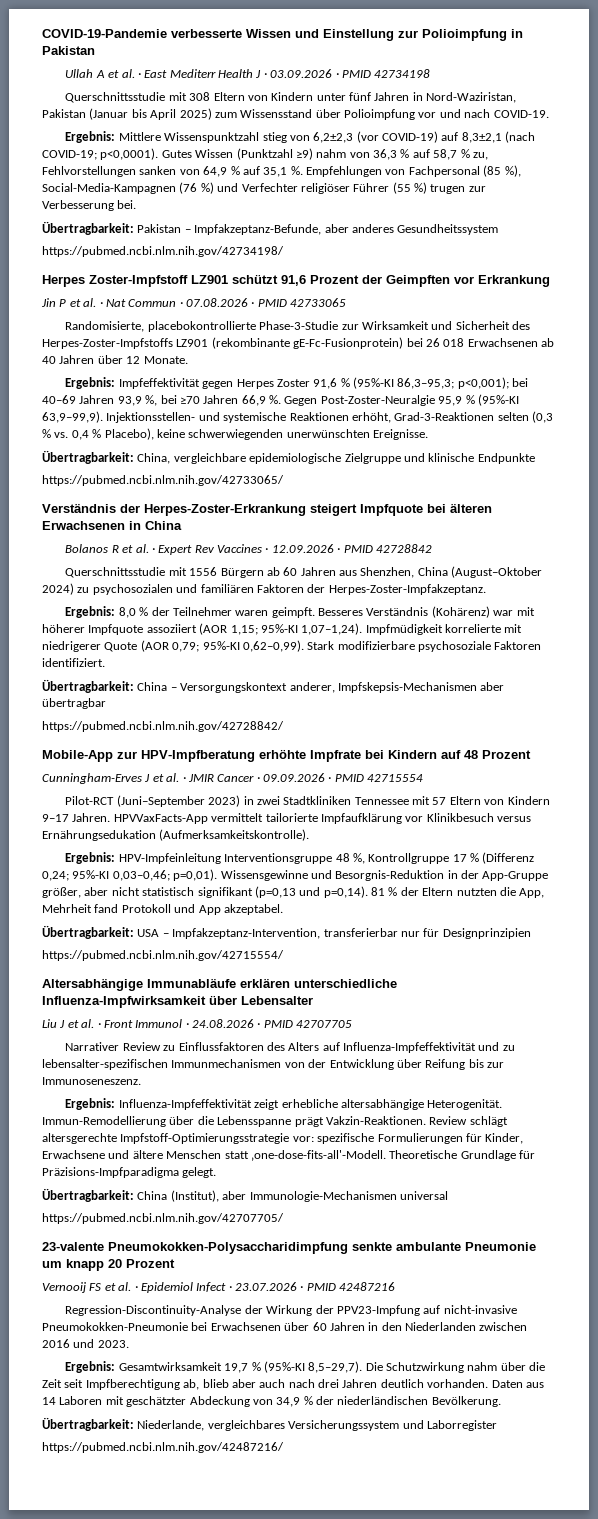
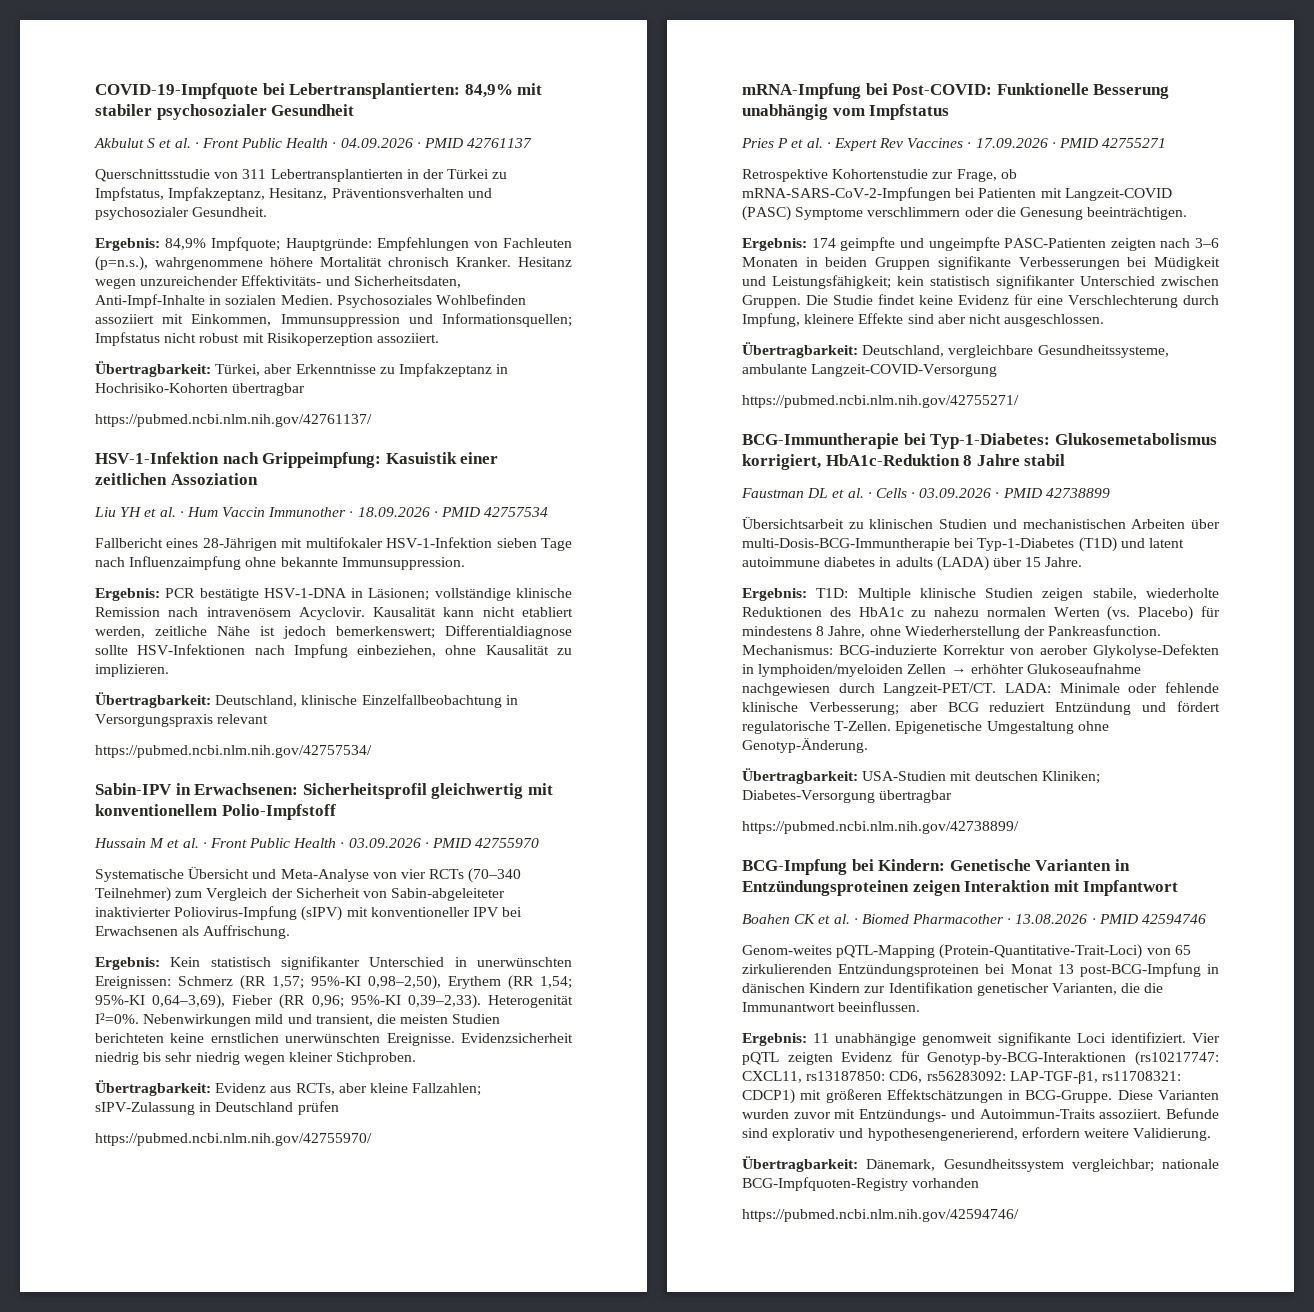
- COVID-19-Pandemie verbesserte Wissen und Einstellung zur Polioimpfung in Pakistan
- Ullah A et al. · East Mediterr Health J · 03.09.2026 · PMID 42734198
- Querschnittsstudie mit 308 Eltern von Kindern unter fünf Jahren in Nord-Waziristan, Pakistan (Januar bis April 2025) zum Wissensstand über Polioimpfung vor und nach COVID-19.
- Ergebnis: Mittlere Wissenspunktzahl stieg von 6,2±2,3 (vor COVID-19) auf 8,3±2,1 (nach COVID-19; p<0,0001). Gutes Wissen (Punktzahl ≥9) nahm von 36,3 % auf 58,7 % zu, Fehlvorstellungen sanken von 64,9 % auf 35,1 %. Empfehlungen von Fachpersonal (85 %), Social-Media-Kampagnen (76 %) und Verfechter religiöser Führer (55 %) trugen zur Verbesserung bei.
- Übertragbarkeit: Pakistan – Impfakzeptanz-Befunde, aber anderes Gesundheitssystem
- https://pubmed.ncbi.nlm.nih.gov/42734198/
- Herpes Zoster-Impfstoff LZ901 schützt 91,6 Prozent der Geimpften vor Erkrankung
- Jin P et al. · Nat Commun · 07.08.2026 · PMID 42733065
- Randomisierte, placebokontrollierte Phase-3-Studie zur Wirksamkeit und Sicherheit des Herpes-Zoster-Impfstoffs LZ901 (rekombinante gE-Fc-Fusionprotein) bei 26 018 Erwachsenen ab 40 Jahren über 12 Monate.
- Ergebnis: Impfeffektivität gegen Herpes Zoster 91,6 % (95%-KI 86,3–95,3; p<0,001); bei 40–69 Jahren 93,9 %, bei ≥70 Jahren 66,9 %. Gegen Post-Zoster-Neuralgie 95,9 % (95%-KI 63,9–99,9). Injektionsstellen- und systemische Reaktionen erhöht, Grad-3-Reaktionen selten (0,3 % vs. 0,4 % Placebo), keine schwerwiegenden unerwünschten Ereignisse.
- Übertragbarkeit: China, vergleichbare epidemiologische Zielgruppe und klinische Endpunkte
- https://pubmed.ncbi.nlm.nih.gov/42733065/
- Verständnis der Herpes-Zoster-Erkrankung steigert Impfquote bei älteren Erwachsenen in China
- Bolanos R et al. · Expert Rev Vaccines · 12.09.2026 · PMID 42728842
- Querschnittsstudie mit 1556 Bürgern ab 60 Jahren aus Shenzhen, China (August–Oktober 2024) zu psychosozialen und familiären Faktoren der Herpes-Zoster-Impfakzeptanz.
- Ergebnis: 8,0 % der Teilnehmer waren geimpft. Besseres Verständnis (Kohärenz) war mit höherer Impfquote assoziiert (AOR 1,15; 95%-KI 1,07–1,24). Impfmüdigkeit korrelierte mit niedrigerer Quote (AOR 0,79; 95%-KI 0,62–0,99). Stark modifizierbare psychosoziale Faktoren identifiziert.
- Übertragbarkeit: China – Versorgungskontext anderer, Impfskepsis-Mechanismen aber übertragbar
- https://pubmed.ncbi.nlm.nih.gov/42728842/
- Mobile-App zur HPV-Impfberatung erhöhte Impfrate bei Kindern auf 48 Prozent
- Cunningham-Erves J et al. · JMIR Cancer · 09.09.2026 · PMID 42715554
- Pilot-RCT (Juni–September 2023) in zwei Stadtkliniken Tennessee mit 57 Eltern von Kindern 9–17 Jahren. HPVVaxFacts-App vermittelt tailorierte Impfaufklärung vor Klinikbesuch versus Ernährungsedukation (Aufmerksamkeitskontrolle).
- Ergebnis: HPV-Impfeinleitung Interventionsgruppe 48 %, Kontrollgruppe 17 % (Differenz 0,24; 95%-KI 0,03–0,46; p=0,01). Wissensgewinne und Besorgnis-Reduktion in der App-Gruppe größer, aber nicht statistisch signifikant (p=0,13 und p=0,14). 81 % der Eltern nutzten die App, Mehrheit fand Protokoll und App akzeptabel.
- Übertragbarkeit: USA – Impfakzeptanz-Intervention, transferierbar nur für Designprinzipien
- https://pubmed.ncbi.nlm.nih.gov/42715554/
- Altersabhängige Immunabläufe erklären unterschiedliche Influenza-Impfwirksamkeit über Lebensalter
- Liu J et al. · Front Immunol · 24.08.2026 · PMID 42707705
- Narrativer Review zu Einflussfaktoren des Alters auf Influenza-Impfeffektivität und zu lebensalter-spezifischen Immunmechanismen von der Entwicklung über Reifung bis zur Immunoseneszenz.
- Ergebnis: Influenza-Impfeffektivität zeigt erhebliche altersabhängige Heterogenität. Immun-Remodellierung über die Lebensspanne prägt Vakzin-Reaktionen. Review schlägt altersgerechte Impfstoff-Optimierungsstrategie vor: spezifische Formulierungen für Kinder, Erwachsene und ältere Menschen statt ‚one-dose-fits-all'-Modell. Theoretische Grundlage für Präzisions-Impfparadigma gelegt.
- Übertragbarkeit: China (Institut), aber Immunologie-Mechanismen universal
- https://pubmed.ncbi.nlm.nih.gov/42707705/
- 23-valente Pneumokokken-Polysaccharidimpfung senkte ambulante Pneumonie um knapp 20 Prozent
- Vernooij FS et al. · Epidemiol Infect · 23.07.2026 · PMID 42487216
- Regression-Discontinuity-Analyse der Wirkung der PPV23-Impfung auf nicht-invasive Pneumokokken-Pneumonie bei Erwachsenen über 60 Jahren in den Niederlanden zwischen 2016 und 2023.
- Ergebnis: Gesamtwirksamkeit 19,7 % (95%-KI 8,5–29,7). Die Schutzwirkung nahm über die Zeit seit Impfberechtigung ab, blieb aber auch nach drei Jahren deutlich vorhanden. Daten aus 14 Laboren mit geschätzter Abdeckung von 34,9 % der niederländischen Bevölkerung.
- Übertragbarkeit: Niederlande, vergleichbares Versicherungssystem und Laborregister
- https://pubmed.ncbi.nlm.nih.gov/42487216/
+ COVID-19-Impfquote bei Lebertransplantierten: 84,9% mit stabiler psychosozialer Gesundheit
+ Akbulut S et al. · Front Public Health · 04.09.2026 · PMID 42761137
+ Querschnittsstudie von 311 Lebertransplantierten in der Türkei zu Impfstatus, Impfakzeptanz, Hesitanz, Präventionsverhalten und psychosozialer Gesundheit.
+ Ergebnis: 84,9% Impfquote; Hauptgründe: Empfehlungen von Fachleuten (p=n.s.), wahrgenommene höhere Mortalität chronisch Kranker. Hesitanz wegen unzureichender Effektivitäts- und Sicherheitsdaten, Anti-Impf-Inhalte in sozialen Medien. Psychosoziales Wohlbefinden assoziiert mit Einkommen, Immunsuppression und Informationsquellen; Impfstatus nicht robust mit Risikoperzeption assoziiert.
+ Übertragbarkeit: Türkei, aber Erkenntnisse zu Impfakzeptanz in Hochrisiko-Kohorten übertragbar
+ https://pubmed.ncbi.nlm.nih.gov/42761137/
+ HSV-1-Infektion nach Grippeimpfung: Kasuistik einer zeitlichen Assoziation
+ Liu YH et al. · Hum Vaccin Immunother · 18.09.2026 · PMID 42757534
+ Fallbericht eines 28-Jährigen mit multifokaler HSV-1-Infektion sieben Tage nach Influenzaimpfung ohne bekannte Immunsuppression.
+ Ergebnis: PCR bestätigte HSV-1-DNA in Läsionen; vollständige klinische Remission nach intravenösem Acyclovir. Kausalität kann nicht etabliert werden, zeitliche Nähe ist jedoch bemerkenswert; Differentialdiagnose sollte HSV-Infektionen nach Impfung einbeziehen, ohne Kausalität zu implizieren.
+ Übertragbarkeit: Deutschland, klinische Einzelfallbeobachtung in Versorgungspraxis relevant
+ https://pubmed.ncbi.nlm.nih.gov/42757534/
+ Sabin-IPV in Erwachsenen: Sicherheitsprofil gleichwertig mit konventionellem Polio-Impfstoff
+ Hussain M et al. · Front Public Health · 03.09.2026 · PMID 42755970
+ Systematische Übersicht und Meta-Analyse von vier RCTs (70–340 Teilnehmer) zum Vergleich der Sicherheit von Sabin-abgeleiteter inaktivierter Poliovirus-Impfung (sIPV) mit konventioneller IPV bei Erwachsenen als Auffrischung.
+ Ergebnis: Kein statistisch signifikanter Unterschied in unerwünschten Ereignissen: Schmerz (RR 1,57; 95%-KI 0,98–2,50), Erythem (RR 1,54; 95%-KI 0,64–3,69), Fieber (RR 0,96; 95%-KI 0,39–2,33). Heterogenität I²=0%. Nebenwirkungen mild und transient, die meisten Studien berichteten keine ernstlichen unerwünschten Ereignisse. Evidenzsicherheit niedrig bis sehr niedrig wegen kleiner Stichproben.
+ Übertragbarkeit: Evidenz aus RCTs, aber kleine Fallzahlen; sIPV-Zulassung in Deutschland prüfen
+ https://pubmed.ncbi.nlm.nih.gov/42755970/
+ mRNA-Impfung bei Post-COVID: Funktionelle Besserung unabhängig vom Impfstatus
+ Pries P et al. · Expert Rev Vaccines · 17.09.2026 · PMID 42755271
+ Retrospektive Kohortenstudie zur Frage, ob mRNA-SARS-CoV-2-Impfungen bei Patienten mit Langzeit-COVID (PASC) Symptome verschlimmern oder die Genesung beeinträchtigen.
+ Ergebnis: 174 geimpfte und ungeimpfte PASC-Patienten zeigten nach 3–6 Monaten in beiden Gruppen signifikante Verbesserungen bei Müdigkeit und Leistungsfähigkeit; kein statistisch signifikanter Unterschied zwischen Gruppen. Die Studie findet keine Evidenz für eine Verschlechterung durch Impfung, kleinere Effekte sind aber nicht ausgeschlossen.
+ Übertragbarkeit: Deutschland, vergleichbare Gesundheitssysteme, ambulante Langzeit-COVID-Versorgung
+ https://pubmed.ncbi.nlm.nih.gov/42755271/
+ BCG-Immuntherapie bei Typ-1-Diabetes: Glukosemetabolismus korrigiert, HbA1c-Reduktion 8 Jahre stabil
+ Faustman DL et al. · Cells · 03.09.2026 · PMID 42738899
+ Übersichtsarbeit zu klinischen Studien und mechanistischen Arbeiten über multi-Dosis-BCG-Immuntherapie bei Typ-1-Diabetes (T1D) und latent autoimmune diabetes in adults (LADA) über 15 Jahre.
+ Ergebnis: T1D: Multiple klinische Studien zeigen stabile, wiederholte Reduktionen des HbA1c zu nahezu normalen Werten (vs. Placebo) für mindestens 8 Jahre, ohne Wiederherstellung der Pankreasfunction. Mechanismus: BCG-induzierte Korrektur von aerober Glykolyse-Defekten in lymphoiden/myeloiden Zellen → erhöhter Glukoseaufnahme nachgewiesen durch Langzeit-PET/CT. LADA: Minimale oder fehlende klinische Verbesserung; aber BCG reduziert Entzündung und fördert regulatorische T-Zellen. Epigenetische Umgestaltung ohne Genotyp-Änderung.
+ Übertragbarkeit: USA-Studien mit deutschen Kliniken; Diabetes-Versorgung übertragbar
+ https://pubmed.ncbi.nlm.nih.gov/42738899/
+ BCG-Impfung bei Kindern: Genetische Varianten in Entzündungsproteinen zeigen Interaktion mit Impfantwort
+ Boahen CK et al. · Biomed Pharmacother · 13.08.2026 · PMID 42594746
+ Genom-weites pQTL-Mapping (Protein-Quantitative-Trait-Loci) von 65 zirkulierenden Entzündungsproteinen bei Monat 13 post-BCG-Impfung in dänischen Kindern zur Identifikation genetischer Varianten, die die Immunantwort beeinflussen.
+ Ergebnis: 11 unabhängige genomweit signifikante Loci identifiziert. Vier pQTL zeigten Evidenz für Genotyp-by-BCG-Interaktionen (rs10217747: CXCL11, rs13187850: CD6, rs56283092: LAP-TGF-β1, rs11708321: CDCP1) mit größeren Effektschätzungen in BCG-Gruppe. Diese Varianten wurden zuvor mit Entzündungs- und Autoimmun-Traits assoziiert. Befunde sind explorativ und hypothesengenerierend, erfordern weitere Validierung.
+ Übertragbarkeit: Dänemark, Gesundheitssystem vergleichbar; nationale BCG-Impfquoten-Registry vorhanden
+ https://pubmed.ncbi.nlm.nih.gov/42594746/

